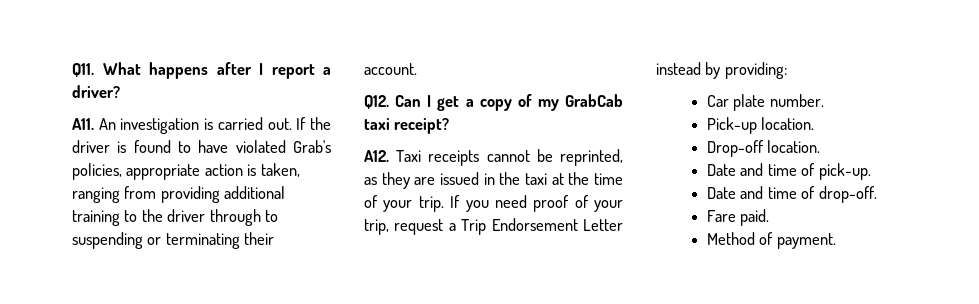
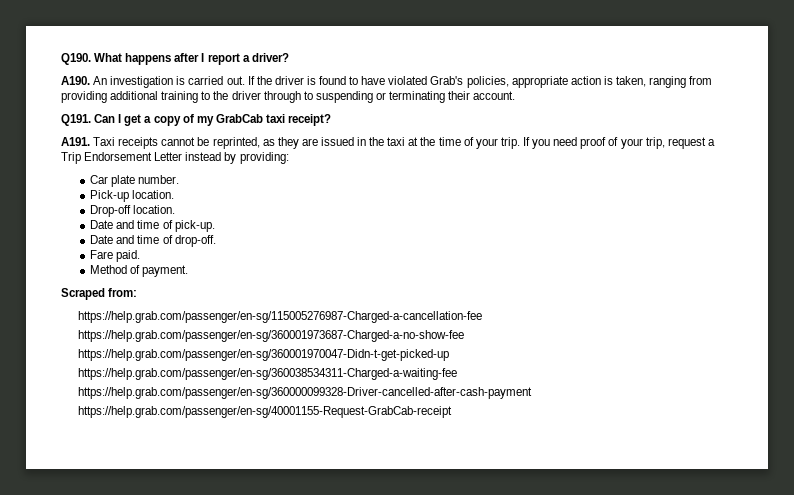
- Q11. What happens after I report a driver?
+ Q190. What happens after I report a driver?
- A11. An investigation is carried out.
+ A190. An investigation is carried out.
- Q12. Can I get a copy of my GrabCab taxi receipt?
+ Q191. Can I get a copy of my GrabCab taxi receipt?
- A12. Taxi receipts cannot be reprinted, as they are issued in the taxi at the time of your trip.
+ A191. Taxi receipts cannot be reprinted, as they are issued in the taxi at the time of your trip.
+ Scraped from:
+ https://help.grab.com/passenger/en-sg/115005276987-Charged-a-cancellation-fee
+ https://help.grab.com/passenger/en-sg/360001973687-Charged-a-no-show-fee
+ https://help.grab.com/passenger/en-sg/360001970047-Didn-t-get-picked-up
+ https://help.grab.com/passenger/en-sg/360038534311-Charged-a-waiting-fee
+ https://help.grab.com/passenger/en-sg/360000099328-Driver-cancelled-after-cash-payment
+ https://help.grab.com/passenger/en-sg/40001155-Request-GrabCab-receipt

